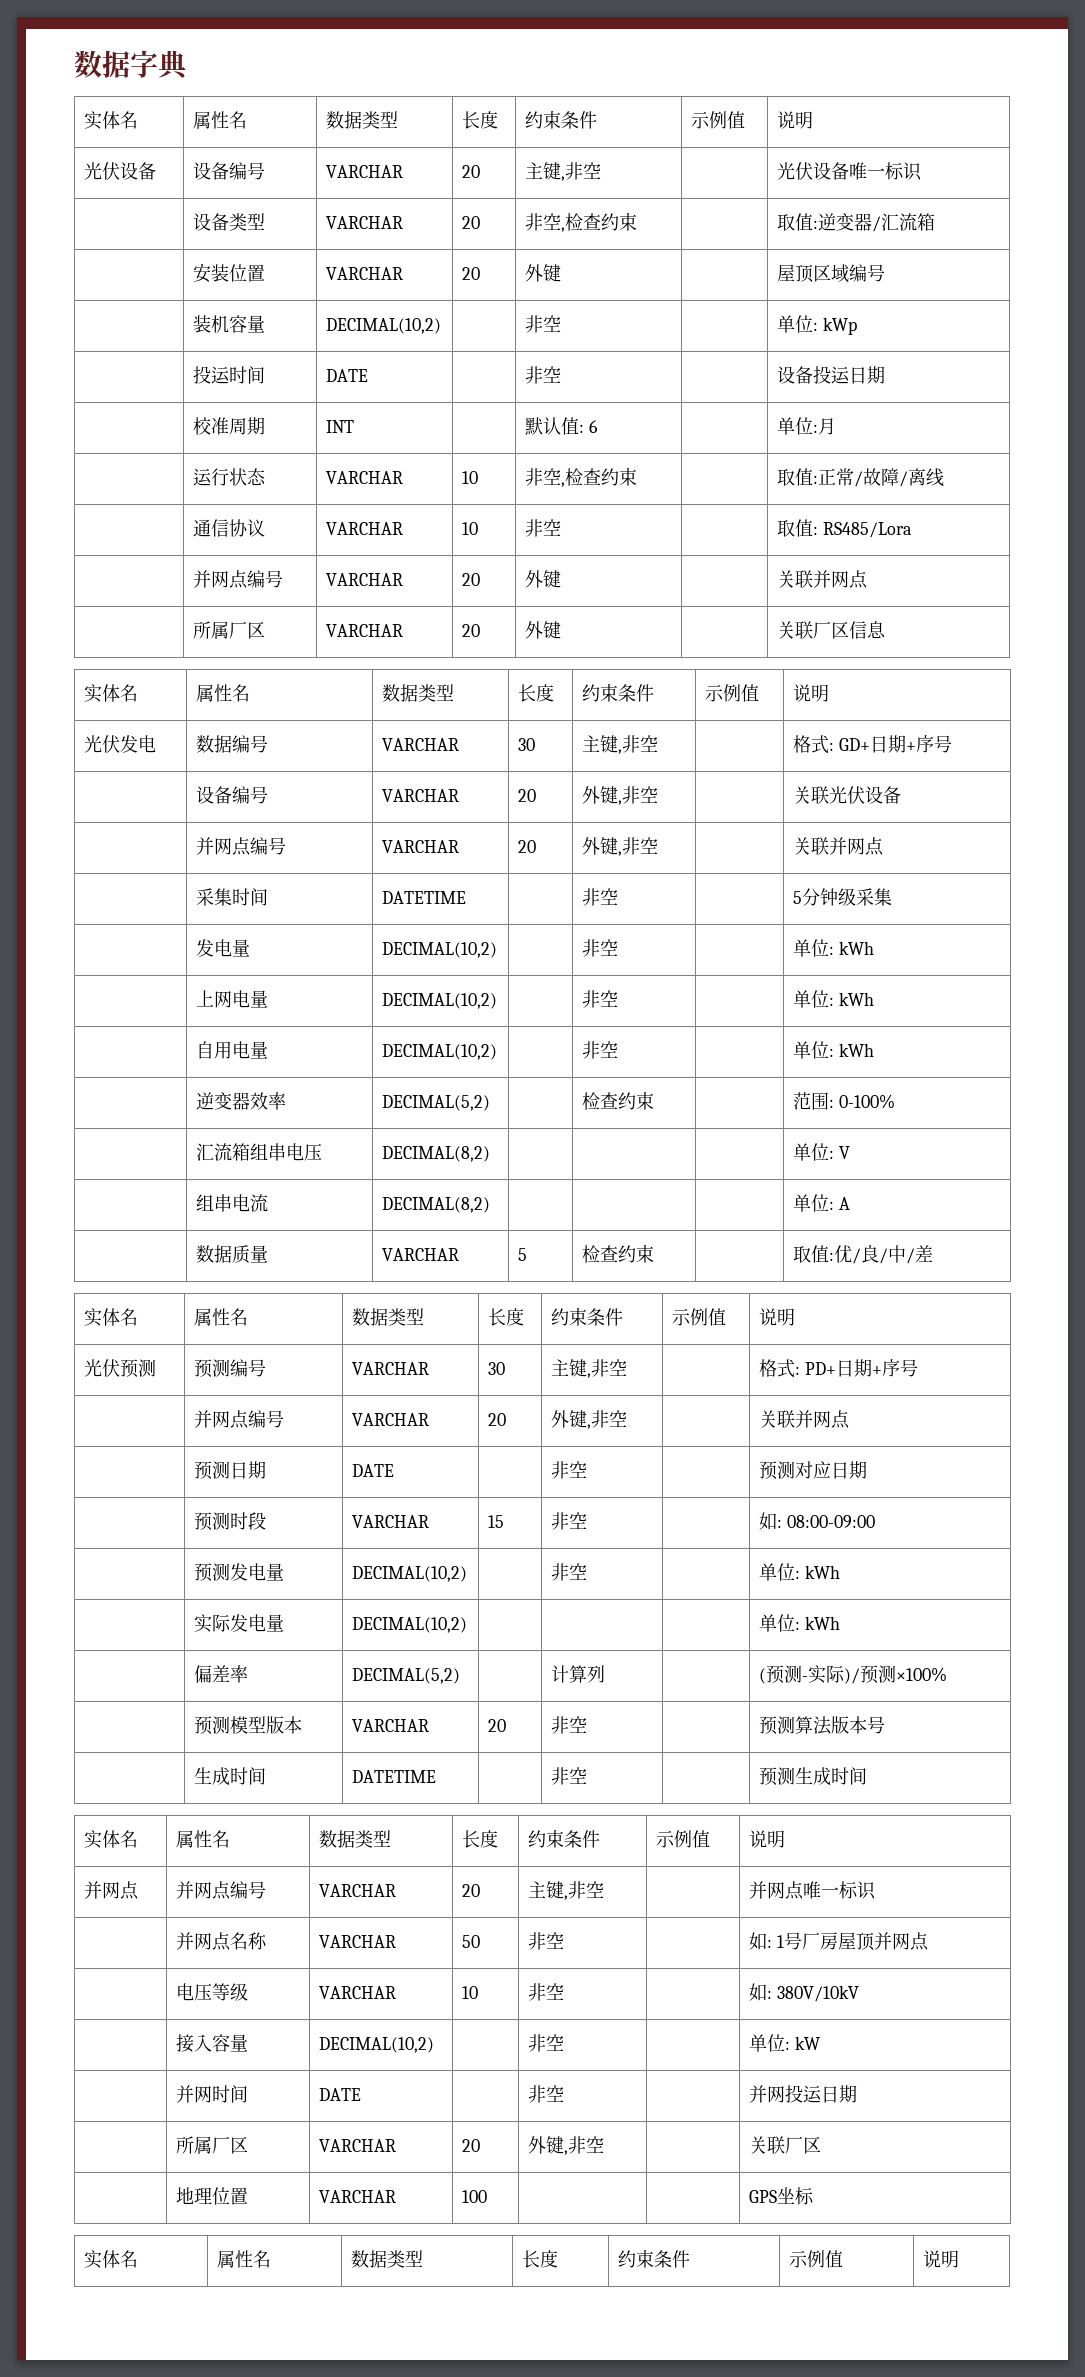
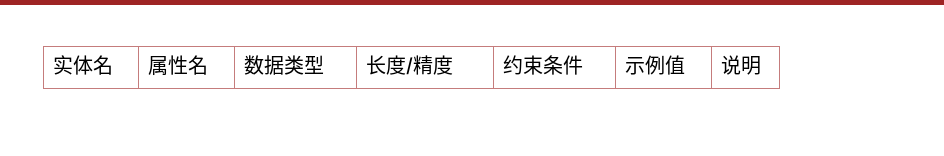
- 数据字典
- 实体名 | 属性名 | 数据类型 | 长度 | 约束条件 | 示例值 | 说明
- 光伏设备 | 设备编号 | VARCHAR | 20 | 主键,非空 | | 光伏设备唯一标识
- | 设备类型 | VARCHAR | 20 | 非空,检查约束 | | 取值:逆变器/汇流箱
- | 安装位置 | VARCHAR | 20 | 外键 | | 屋顶区域编号
- | 装机容量 | DECIMAL(10,2) | | 非空 | | 单位: kWp
- | 投运时间 | DATE | | 非空 | | 设备投运日期
- | 校准周期 | INT | | 默认值: 6 | | 单位:月
- | 运行状态 | VARCHAR | 10 | 非空,检查约束 | | 取值:正常/故障/离线
- | 通信协议 | VARCHAR | 10 | 非空 | | 取值: RS485/Lora
- | 并网点编号 | VARCHAR | 20 | 外键 | | 关联并网点
- | 所属厂区 | VARCHAR | 20 | 外键 | | 关联厂区信息
- 实体名 | 属性名 | 数据类型 | 长度 | 约束条件 | 示例值 | 说明
- 光伏发电 | 数据编号 | VARCHAR | 30 | 主键,非空 | | 格式: GD+日期+序号
- | 设备编号 | VARCHAR | 20 | 外键,非空 | | 关联光伏设备
- | 并网点编号 | VARCHAR | 20 | 外键,非空 | | 关联并网点
- | 采集时间 | DATETIME | | 非空 | | 5分钟级采集
- | 发电量 | DECIMAL(10,2) | | 非空 | | 单位: kWh
- | 上网电量 | DECIMAL(10,2) | | 非空 | | 单位: kWh
- | 自用电量 | DECIMAL(10,2) | | 非空 | | 单位: kWh
- | 逆变器效率 | DECIMAL(5,2) | | 检查约束 | | 范围: 0-100%
- | 汇流箱组串电压 | DECIMAL(8,2) | | | | 单位: V
- | 组串电流 | DECIMAL(8,2) | | | | 单位: A
- | 数据质量 | VARCHAR | 5 | 检查约束 | | 取值:优/良/中/差
- 实体名 | 属性名 | 数据类型 | 长度 | 约束条件 | 示例值 | 说明
- 光伏预测 | 预测编号 | VARCHAR | 30 | 主键,非空 | | 格式: PD+日期+序号
- | 并网点编号 | VARCHAR | 20 | 外键,非空 | | 关联并网点
- | 预测日期 | DATE | | 非空 | | 预测对应日期
- | 预测时段 | VARCHAR | 15 | 非空 | | 如: 08:00-09:00
- | 预测发电量 | DECIMAL(10,2) | | 非空 | | 单位: kWh
- | 实际发电量 | DECIMAL(10,2) | | | | 单位: kWh
- | 偏差率 | DECIMAL(5,2) | | 计算列 | | (预测-实际)/预测×100%
- | 预测模型版本 | VARCHAR | 20 | 非空 | | 预测算法版本号
- | 生成时间 | DATETIME | | 非空 | | 预测生成时间
- 实体名 | 属性名 | 数据类型 | 长度 | 约束条件 | 示例值 | 说明
- 并网点 | 并网点编号 | VARCHAR | 20 | 主键,非空 | | 并网点唯一标识
- | 并网点名称 | VARCHAR | 50 | 非空 | | 如: 1号厂房屋顶并网点
- | 电压等级 | VARCHAR | 10 | 非空 | | 如: 380V/10kV
- | 接入容量 | DECIMAL(10,2) | | 非空 | | 单位: kW
- | 并网时间 | DATE | | 非空 | | 并网投运日期
- | 所属厂区 | VARCHAR | 20 | 外键,非空 | | 关联厂区
- | 地理位置 | VARCHAR | 100 | | | GPS坐标
- 实体名 | 属性名 | 数据类型 | 长度 | 约束条件 | 示例值 | 说明
+ 实体名 | 属性名 | 数据类型 | 长度/精度 | 约束条件 | 示例值 | 说明

